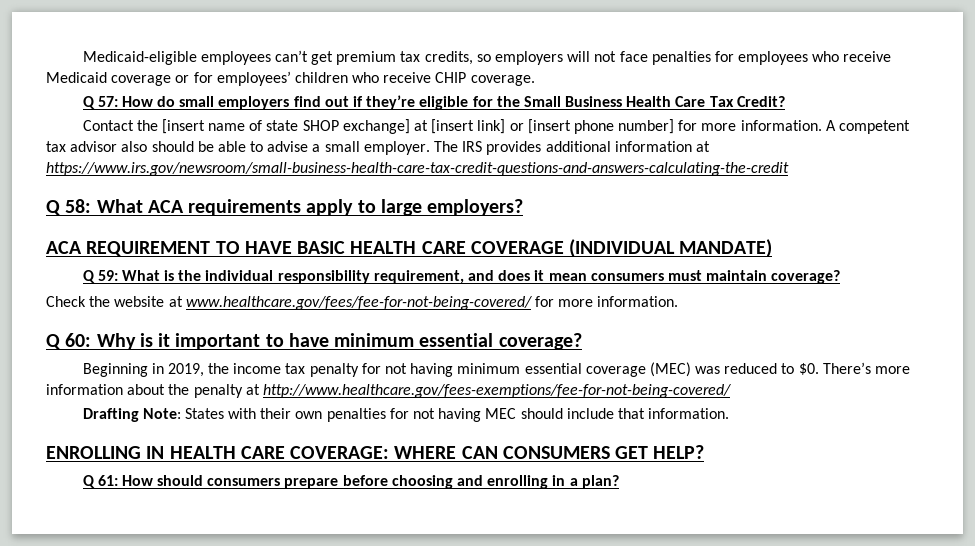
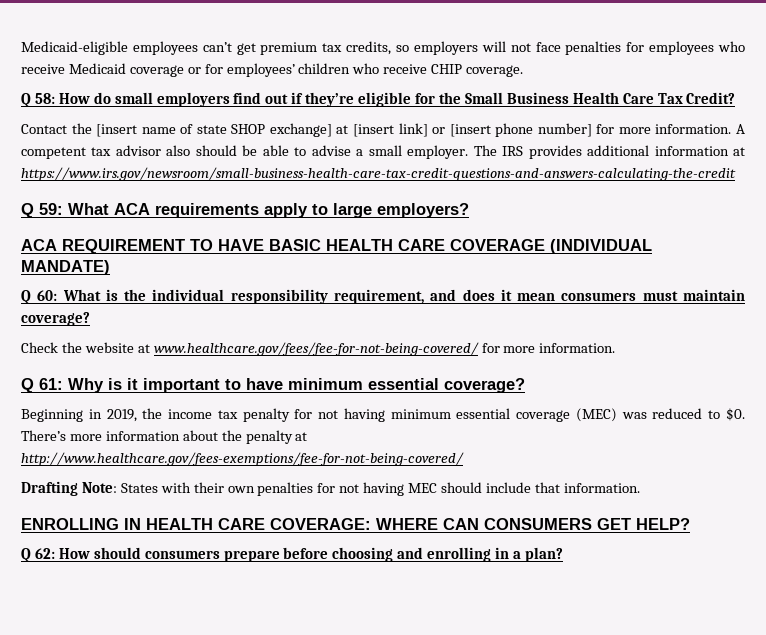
- Q 57: How do small employers find out if they’re eligible for the Small Business Health Care Tax Credit?
+ Q 58: How do small employers find out if they’re eligible for the Small Business Health Care Tax Credit?
- Q 58: What ACA requirements apply to large employers?
+ Q 59: What ACA requirements apply to large employers?
- Q 59: What is the individual responsibility requirement, and does it mean consumers must maintain coverage?
+ Q 60: What is the individual responsibility requirement, and does it mean consumers must maintain coverage?
- Q 60: Why is it important to have minimum essential coverage?
+ Q 61: Why is it important to have minimum essential coverage?
- Q 61: How should consumers prepare before choosing and enrolling in a plan?
+ Q 62: How should consumers prepare before choosing and enrolling in a plan?

